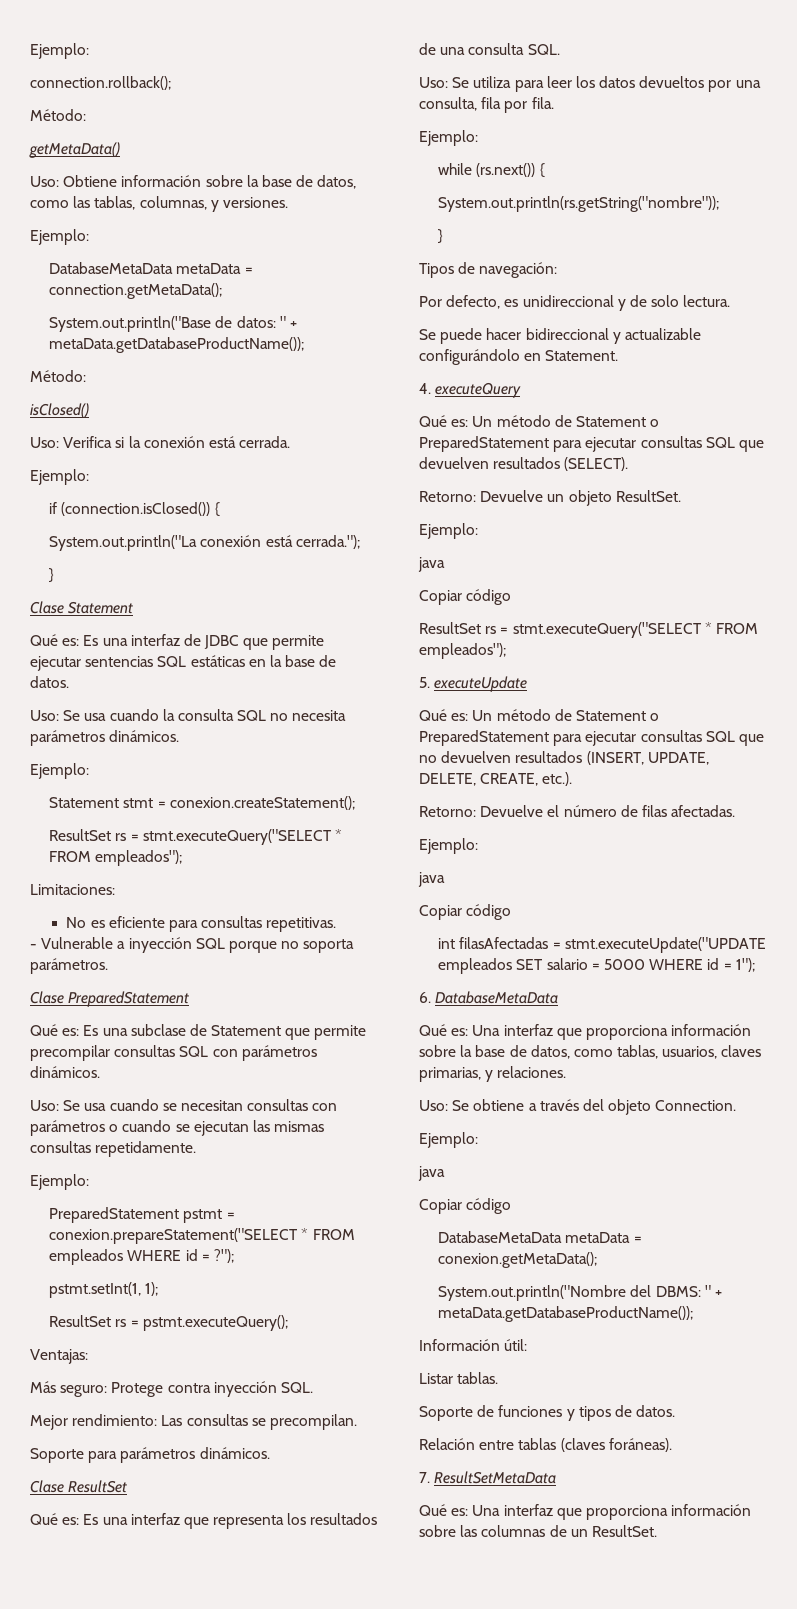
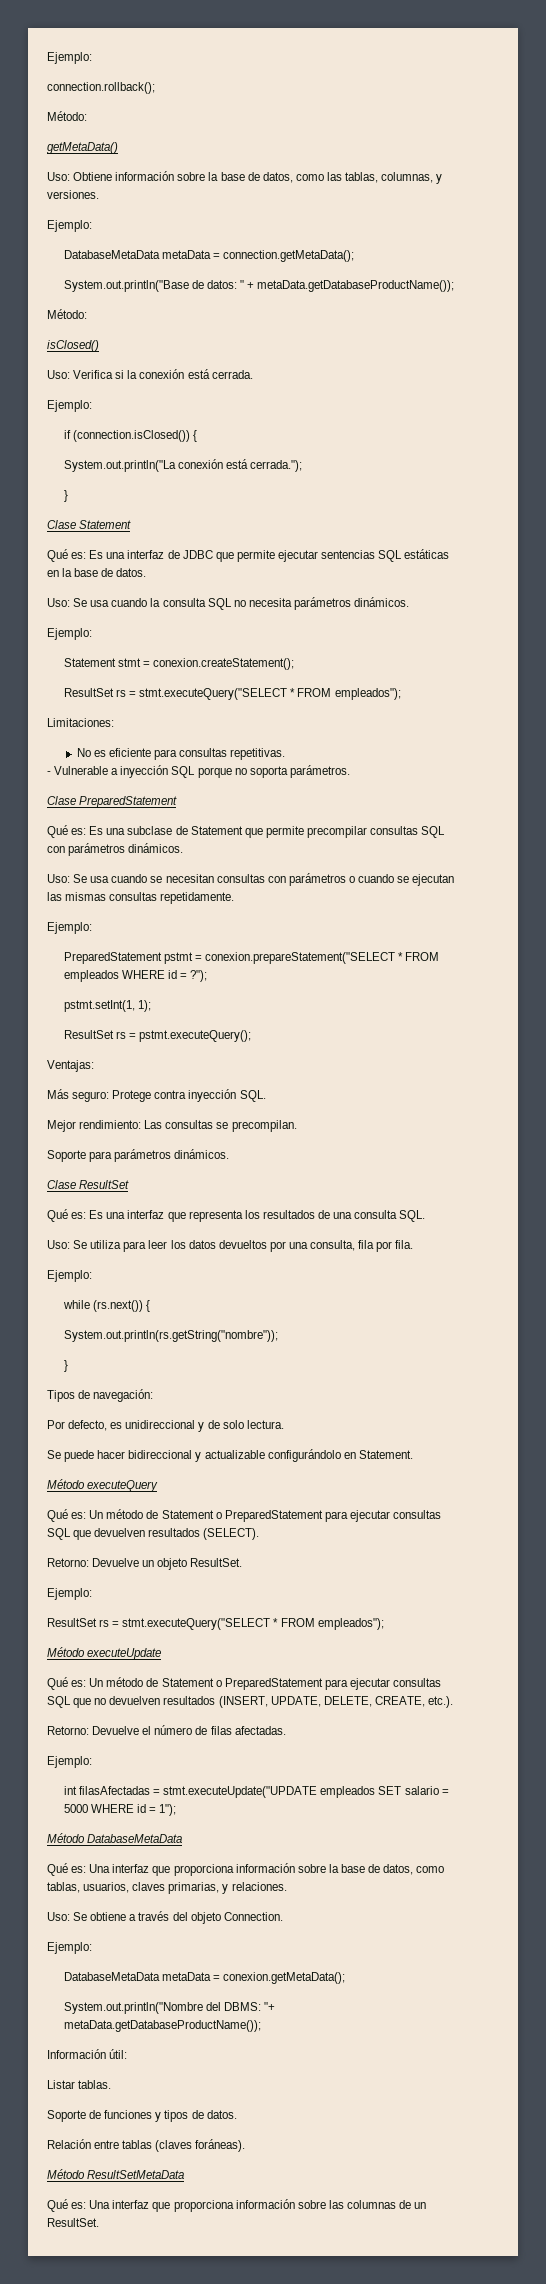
- 4. executeQuery
+ Método executeQuery
  Retorno: Devuelve un objeto ResultSet.
  Ejemplo:
- java
- Copiar código
  ResultSet rs = stmt.executeQuery("SELECT * FROM empleados");
- 5. executeUpdate
+ Método executeUpdate
  Retorno: Devuelve el número de filas afectadas.
  Ejemplo:
- java
- Copiar código
- 6. DatabaseMetaData
+ Método DatabaseMetaData
  Uso: Se obtiene a través del objeto Connection.
  Ejemplo:
- java
- Copiar código
- System.out.println("Nombre del DBMS: " + metaData.getDatabaseProductName());
+ System.out.println("Nombre del DBMS: "+ metaData.getDatabaseProductName());
- 7. ResultSetMetaData
+ Método ResultSetMetaData

